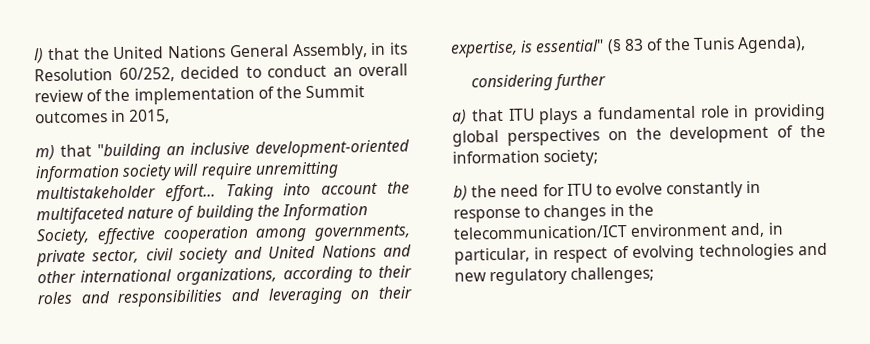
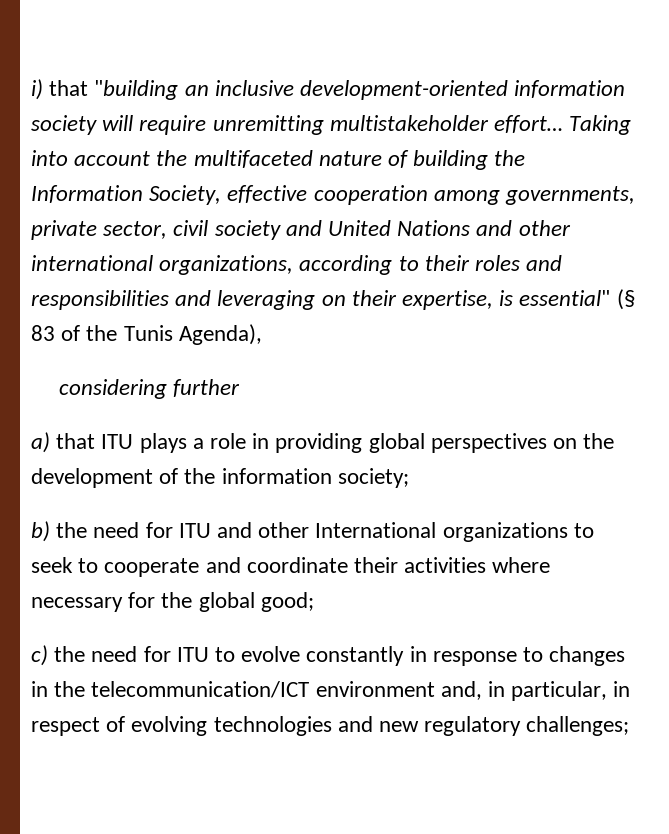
- l) that the United Nations General Assembly, in its Resolution 60/252, decided to conduct an overall review of the implementation of the Summit outcomes in 2015,
- m) that "building an inclusive development-oriented information society will require unremitting multistakeholder effort…
+ i) that "building an inclusive development-oriented information society will require unremitting multistakeholder effort…
- a) that ITU plays a fundamental role in providing global perspectives on the development of the information society;
+ a) that ITU plays a role in providing global perspectives on the development of the information society;
- b) the need for ITU to evolve constantly in response to changes in the telecommunication/ICT environment and, in particular, in respect of evolving technologies and new regulatory challenges;
+ b) the need for ITU and other International organizations to seek to cooperate and coordinate their activities where necessary for the global good;
+ c) the need for ITU to evolve constantly in response to changes in the telecommunication/ICT environment and, in particular, in respect of evolving technologies and new regulatory challenges;

